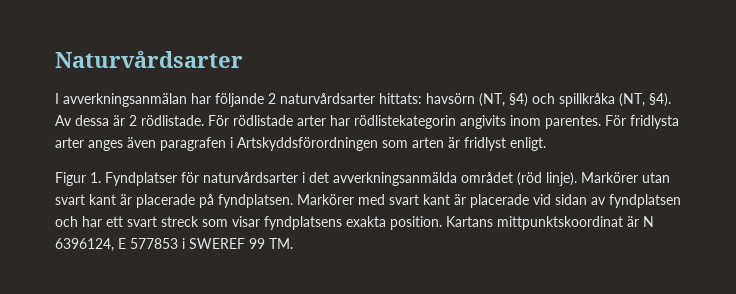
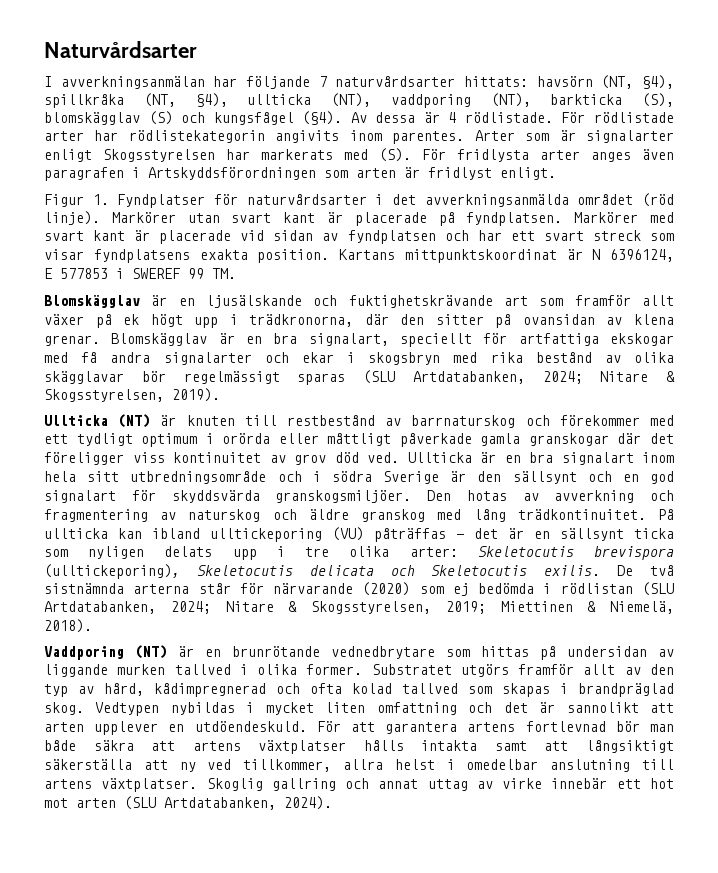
- I avverkningsanmälan har följande 2 naturvårdsarter hittats: havsörn (NT, §4) och spillkråka (NT, §4).
+ I avverkningsanmälan har följande 7 naturvårdsarter hittats: havsörn (NT, §4), spillkråka (NT, §4), ullticka (NT), vaddporing (NT), barkticka (S), blomskägglav (S) och kungsfågel (§4).
- Av dessa är 2 rödlistade.
+ Av dessa är 4 rödlistade.
- För fridlysta arter anges även paragrafen i Artskyddsförordningen som arten är fridlyst enligt.
+ Arter som är signalarter enligt Skogsstyrelsen har markerats med (S). För fridlysta arter anges även paragrafen i Artskyddsförordningen som arten är fridlyst enligt.
+ Blomskägglav är en ljusälskande och fuktighetskrävande art som framför allt växer på ek högt upp i trädkronorna, där den sitter på ovansidan av klena grenar. Blomskägglav är en bra signalart, speciellt för artfattiga ekskogar med få andra signalarter och ekar i skogsbryn med rika bestånd av olika skägglavar bör regelmässigt sparas (SLU Artdatabanken, 2024; Nitare & Skogsstyrelsen, 2019).
+ Ullticka (NT) är knuten till restbestånd av barrnaturskog och förekommer med ett tydligt optimum i orörda eller måttligt påverkade gamla granskogar där det föreligger viss kontinuitet av grov död ved. Ullticka är en bra signalart inom hela sitt utbredningsområde och i södra Sverige är den sällsynt och en god signalart för skyddsvärda granskogsmiljöer. Den hotas av avverkning och fragmentering av naturskog och äldre granskog med lång trädkontinuitet. På ullticka kan ibland ulltickeporing (VU) påträffas - det är en sällsynt ticka som nyligen delats upp i tre olika arter: Skeletocutis brevispora (ulltickeporing), Skeletocutis delicata och Skeletocutis exilis. De två sistnämnda arterna står för närvarande (2020) som ej bedömda i rödlistan (SLU Artdatabanken, 2024; Nitare & Skogsstyrelsen, 2019; Miettinen & Niemelä, 2018).
+ Vaddporing (NT) är en brunrötande vednedbrytare som hittas på undersidan av liggande murken tallved i olika former. Substratet utgörs framför allt av den typ av hård, kådimpregnerad och ofta kolad tallved som skapas i brandpräglad skog. Vedtypen nybildas i mycket liten omfattning och det är sannolikt att arten upplever en utdöendeskuld. För att garantera artens fortlevnad bör man både säkra att artens växtplatser hålls intakta samt att långsiktigt säkerställa att ny ved tillkommer, allra helst i omedelbar anslutning till artens växtplatser. Skoglig gallring och annat uttag av virke innebär ett hot mot arten (SLU Artdatabanken, 2024).

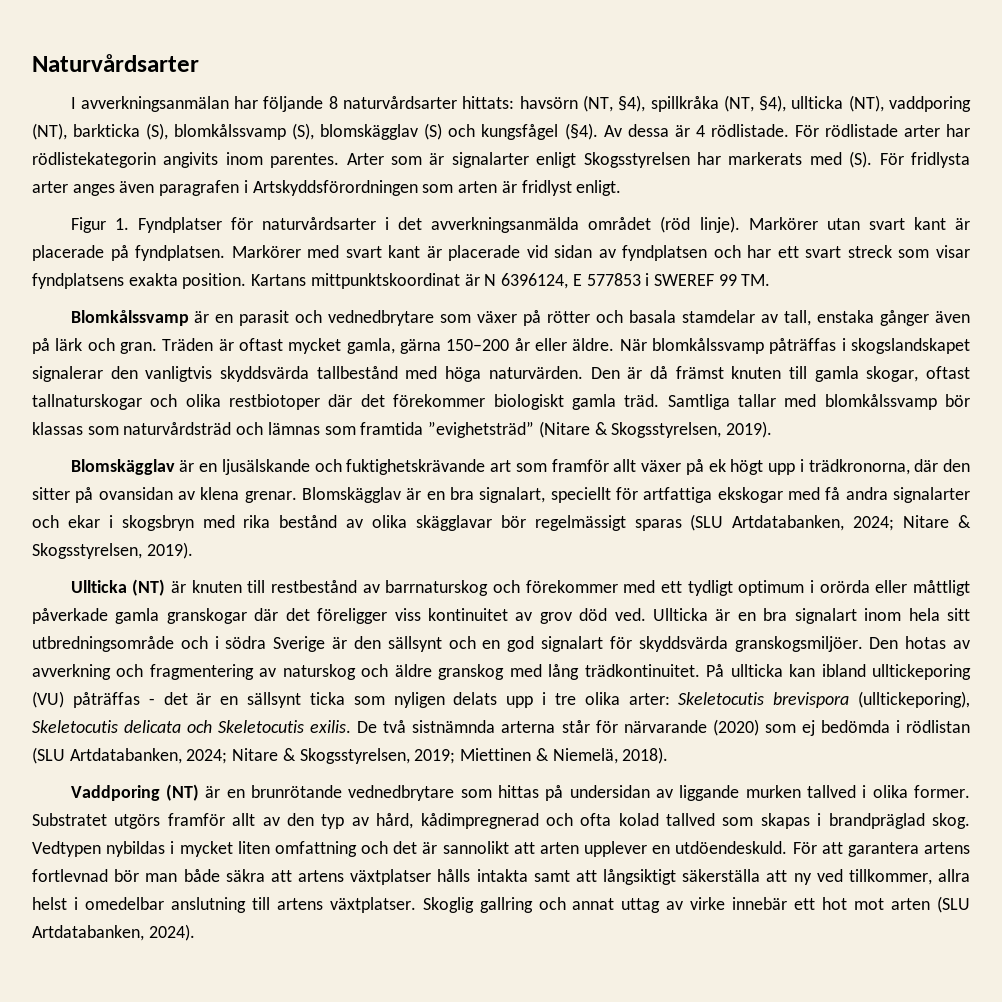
- I avverkningsanmälan har följande 7 naturvårdsarter hittats: havsörn (NT, §4), spillkråka (NT, §4), ullticka (NT), vaddporing (NT), barkticka (S), blomskägglav (S) och kungsfågel (§4).
+ I avverkningsanmälan har följande 8 naturvårdsarter hittats: havsörn (NT, §4), spillkråka (NT, §4), ullticka (NT), vaddporing (NT), barkticka (S), blomkålssvamp (S), blomskägglav (S) och kungsfågel (§4).
+ Blomkålssvamp är en parasit och vednedbrytare som växer på rötter och basala stamdelar av tall, enstaka gånger även på lärk och gran. Träden är oftast mycket gamla, gärna 150–200 år eller äldre. När blomkålssvamp påträffas i skogslandskapet signalerar den vanligtvis skyddsvärda tallbestånd med höga naturvärden. Den är då främst knuten till gamla skogar, oftast tallnaturskogar och olika restbiotoper där det förekommer biologiskt gamla träd. Samtliga tallar med blomkålssvamp bör klassas som naturvårdsträd och lämnas som framtida ”evighetsträd” (Nitare & Skogsstyrelsen, 2019).

